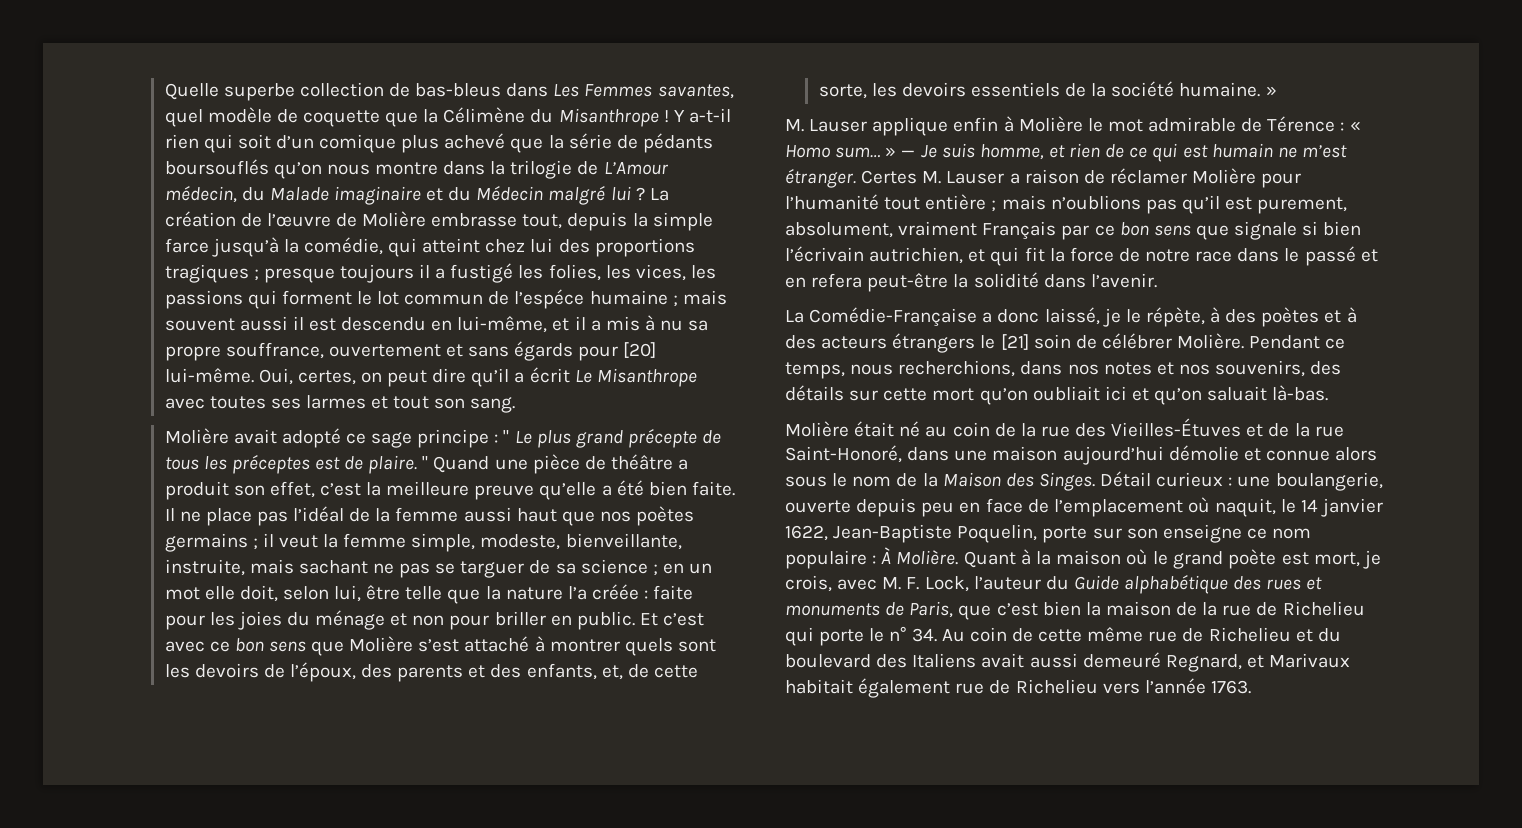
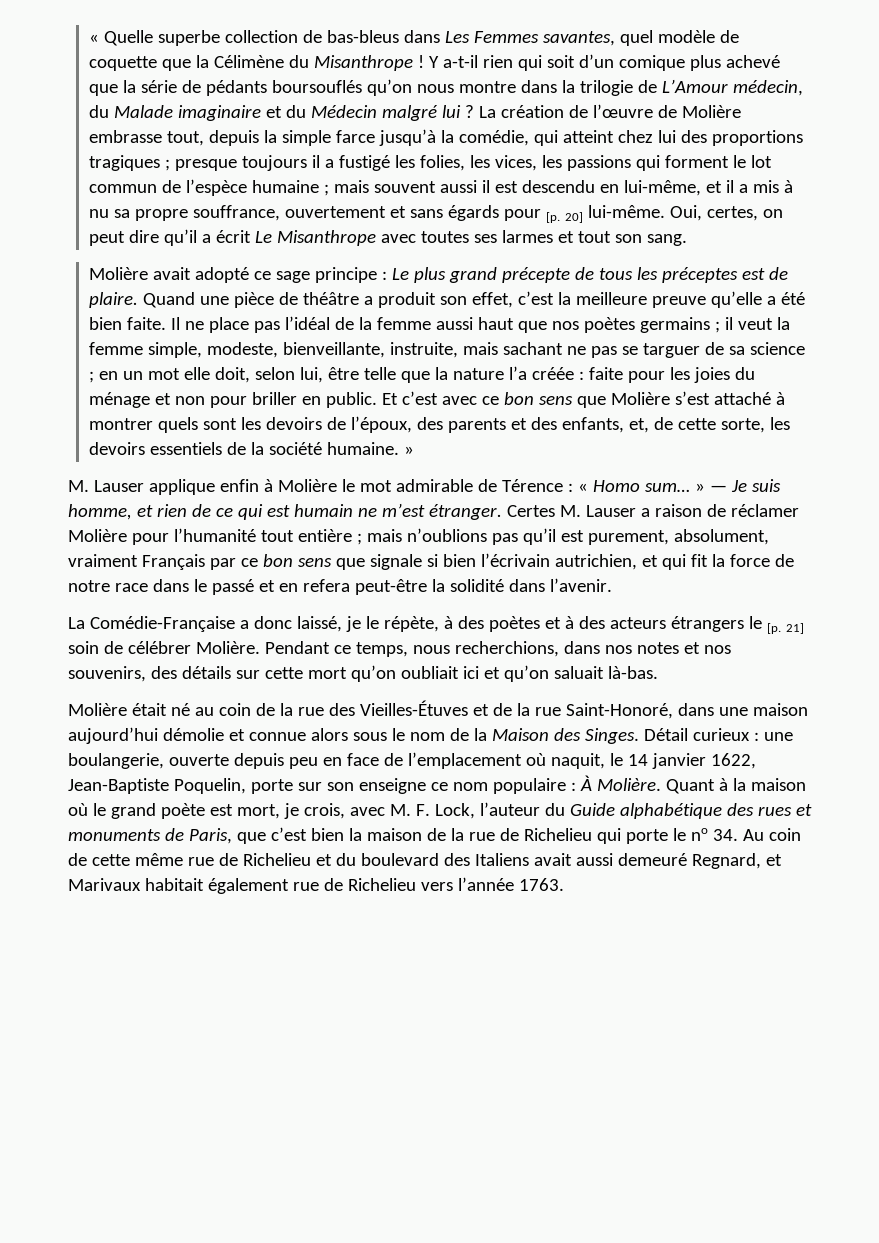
- Quelle superbe collection de bas-bleus dans Les Femmes savantes, quel modèle de coquette que la Célimène du Misanthrope !
+ « Quelle superbe collection de bas-bleus dans Les Femmes savantes, quel modèle de coquette que la Célimène du Misanthrope !
- presque toujours il a fustigé les folies, les vices, les passions qui forment le lot commun de l’espéce humaine ;
+ presque toujours il a fustigé les folies, les vices, les passions qui forment le lot commun de l’espèce humaine ;
- mais souvent aussi il est descendu en lui-même, et il a mis à nu sa propre souffrance, ouvertement et sans égards pour [20] lui-même.
+ mais souvent aussi il est descendu en lui-même, et il a mis à nu sa propre souffrance, ouvertement et sans égards pour [p. 20] lui-même.
- Molière avait adopté ce sage principe : " Le plus grand précepte de tous les préceptes est de plaire.
+ Molière avait adopté ce sage principe : Le plus grand précepte de tous les préceptes est de plaire.
- " Quand une pièce de théâtre a produit son effet, c’est la meilleure preuve qu’elle a été bien faite.
+ Quand une pièce de théâtre a produit son effet, c’est la meilleure preuve qu’elle a été bien faite.
- La Comédie-Française a donc laissé, je le répète, à des poètes et à des acteurs étrangers le [21] soin de célébrer Molière.
+ La Comédie-Française a donc laissé, je le répète, à des poètes et à des acteurs étrangers le [p. 21] soin de célébrer Molière.
- Quant à la maison où le grand poète est mort, je crois, avec M. F. Lock, l’auteur du Guide alphabétique des rues et monuments de Paris, que c’est bien la maison de la rue de Richelieu qui porte le n° 34. Au coin de cette même rue de Richelieu et du boulevard des Italiens avait aussi demeuré Regnard, et Marivaux habitait également rue de Richelieu vers l’année 1763.
+ Quant à la maison où le grand poète est mort, je crois, avec M. F. Lock, l’auteur du Guide alphabétique des rues et monuments de Paris, que c’est bien la maison de la rue de Richelieu qui porte le no 34. Au coin de cette même rue de Richelieu et du boulevard des Italiens avait aussi demeuré Regnard, et Marivaux habitait également rue de Richelieu vers l’année 1763.

